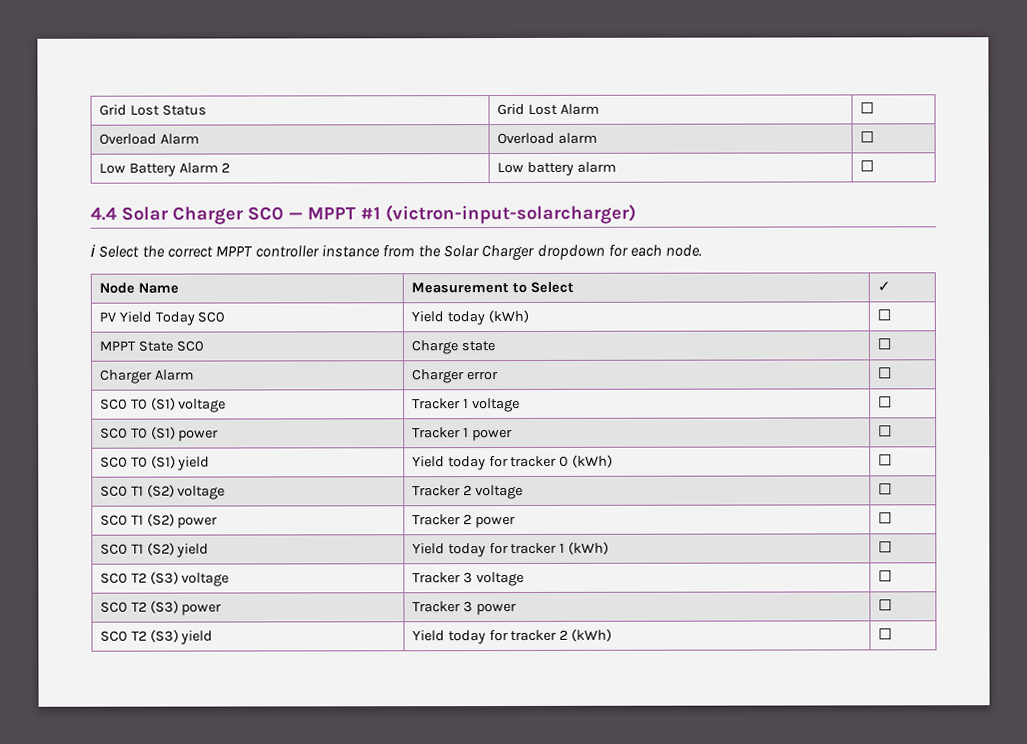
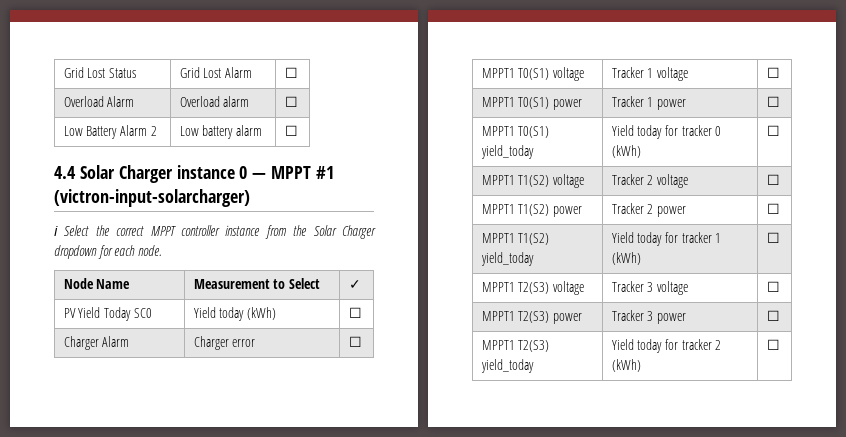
- 4.4 Solar Charger SC0 — MPPT #1 (victron-input-solarcharger)
+ 4.4 Solar Charger instance 0 — MPPT #1 (victron-input-solarcharger)
- MPPT State SC0 | Charge state | ☐
- SC0 T0 (S1) voltage | Tracker 1 voltage | ☐
+ MPPT1 T0(S1) voltage | Tracker 1 voltage | ☐
- SC0 T0 (S1) power | Tracker 1 power | ☐
+ MPPT1 T0(S1) power | Tracker 1 power | ☐
- SC0 T0 (S1) yield | Yield today for tracker 0 (kWh) | ☐
+ MPPT1 T0(S1) yield_today | Yield today for tracker 0 (kWh) | ☐
- SC0 T1 (S2) voltage | Tracker 2 voltage | ☐
+ MPPT1 T1(S2) voltage | Tracker 2 voltage | ☐
- SC0 T1 (S2) power | Tracker 2 power | ☐
+ MPPT1 T1(S2) power | Tracker 2 power | ☐
- SC0 T1 (S2) yield | Yield today for tracker 1 (kWh) | ☐
+ MPPT1 T1(S2) yield_today | Yield today for tracker 1 (kWh) | ☐
- SC0 T2 (S3) voltage | Tracker 3 voltage | ☐
+ MPPT1 T2(S3) voltage | Tracker 3 voltage | ☐
- SC0 T2 (S3) power | Tracker 3 power | ☐
+ MPPT1 T2(S3) power | Tracker 3 power | ☐
- SC0 T2 (S3) yield | Yield today for tracker 2 (kWh) | ☐
+ MPPT1 T2(S3) yield_today | Yield today for tracker 2 (kWh) | ☐

